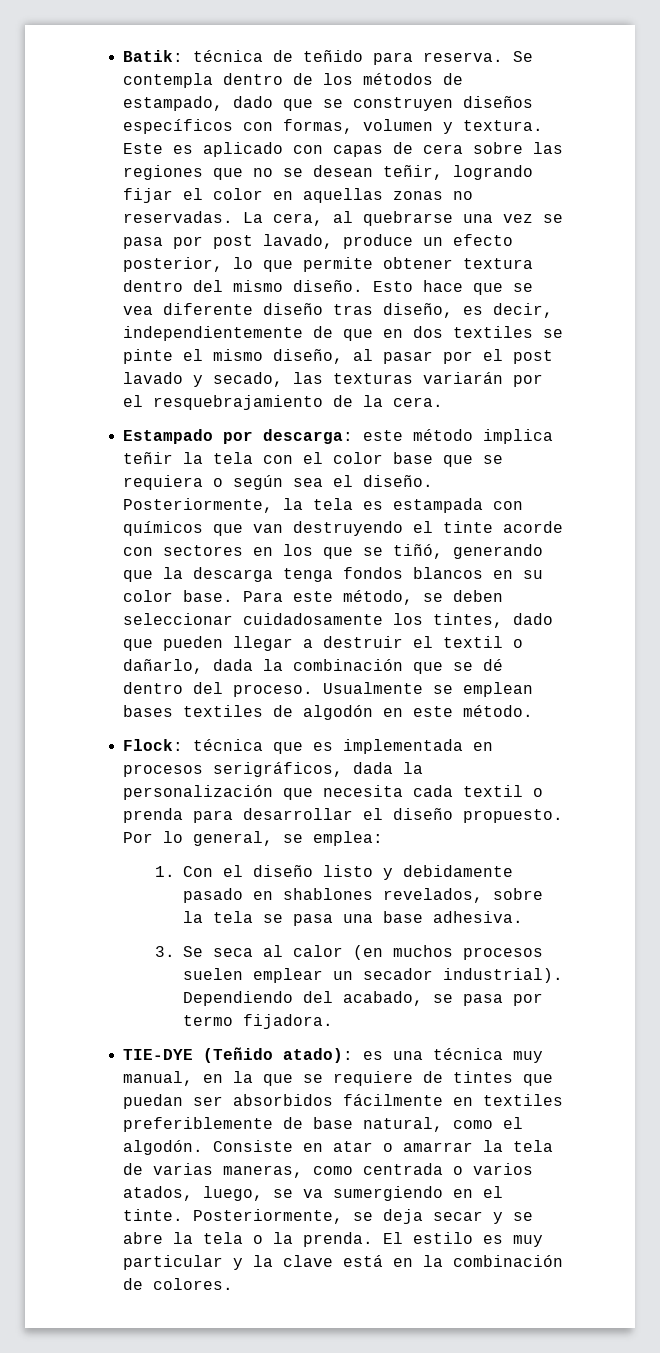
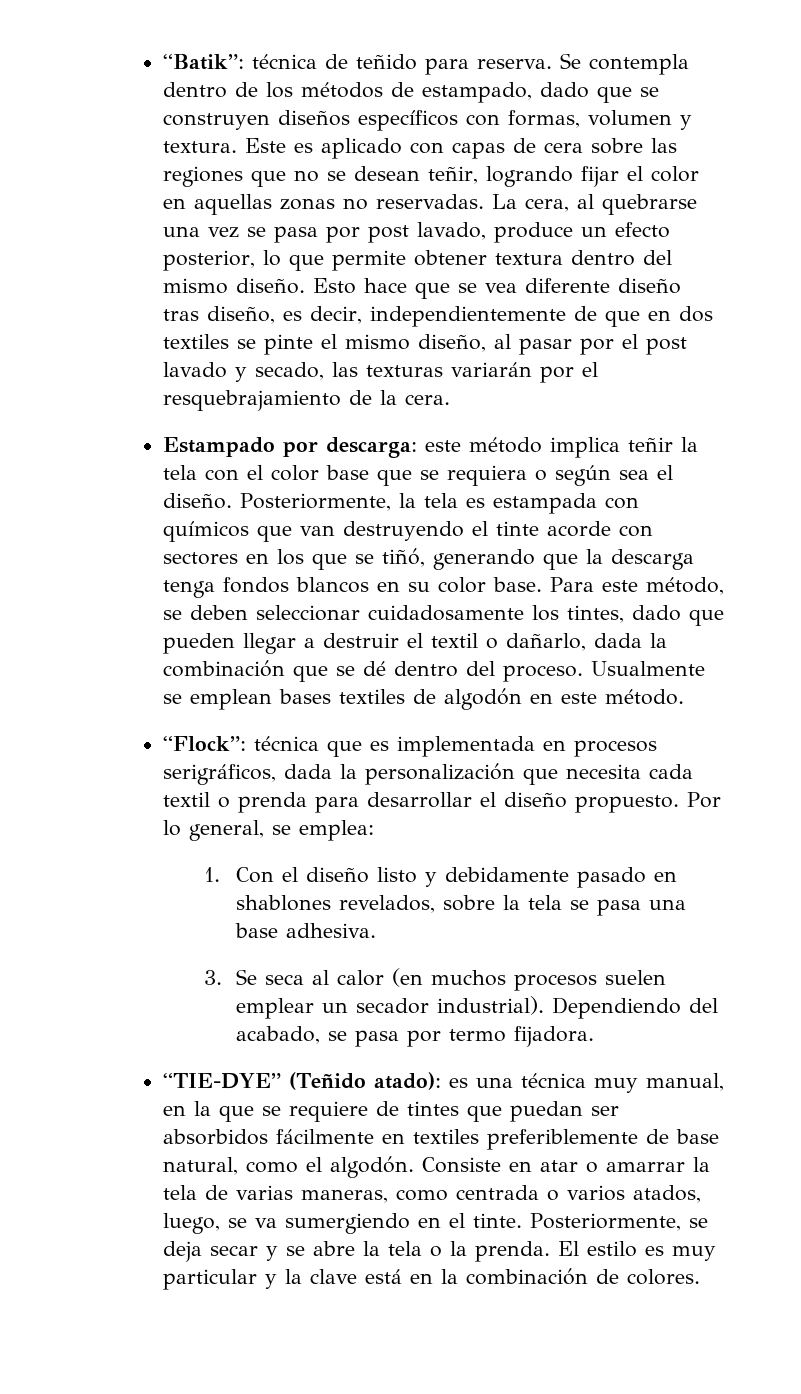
- Batik: técnica de teñido para reserva.
+ “Batik”: técnica de teñido para reserva.
- Flock: técnica que es implementada en procesos serigráficos, dada la personalización que necesita cada textil o prenda para desarrollar el diseño propuesto.
+ “Flock”: técnica que es implementada en procesos serigráficos, dada la personalización que necesita cada textil o prenda para desarrollar el diseño propuesto.
- TIE-DYE (Teñido atado): es una técnica muy manual, en la que se requiere de tintes que puedan ser absorbidos fácilmente en textiles preferiblemente de base natural, como el algodón.
+ “TIE-DYE” (Teñido atado): es una técnica muy manual, en la que se requiere de tintes que puedan ser absorbidos fácilmente en textiles preferiblemente de base natural, como el algodón.

